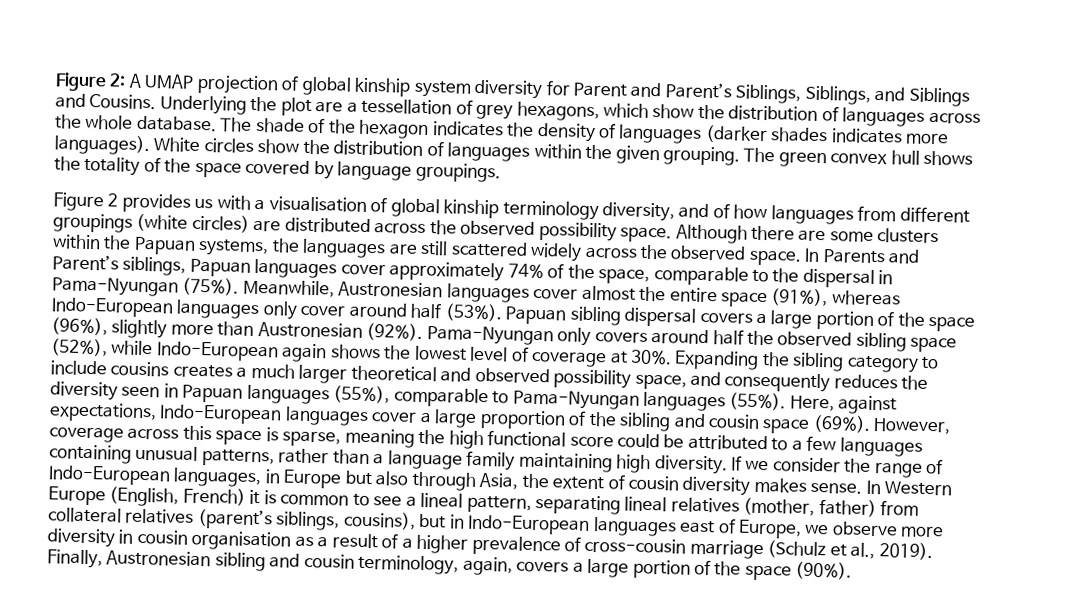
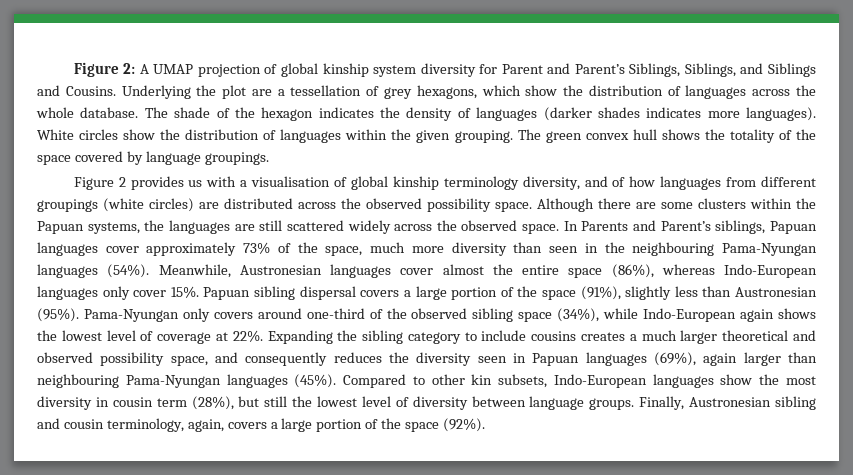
- In Parents and Parent’s siblings, Papuan languages cover approximately 74% of the space, comparable to the dispersal in Pama-Nyungan (75%).
+ In Parents and Parent’s siblings, Papuan languages cover approximately 73% of the space, much more diversity than seen in the neighbouring Pama-Nyungan languages (54%).
- Meanwhile, Austronesian languages cover almost the entire space (91%), whereas Indo-European languages only cover around half (53%).
+ Meanwhile, Austronesian languages cover almost the entire space (86%), whereas Indo-European languages only cover 15%.
- Papuan sibling dispersal covers a large portion of the space (96%), slightly more than Austronesian (92%).
+ Papuan sibling dispersal covers a large portion of the space (91%), slightly less than Austronesian (95%).
- Pama-Nyungan only covers around half the observed sibling space (52%), while Indo-European again shows the lowest level of coverage at 30%.
+ Pama-Nyungan only covers around one-third of the observed sibling space (34%), while Indo-European again shows the lowest level of coverage at 22%.
- Expanding the sibling category to include cousins creates a much larger theoretical and observed possibility space, and consequently reduces the diversity seen in Papuan languages (55%), comparable to Pama-Nyungan languages (55%). Here, against expectations, Indo-European languages cover a large proportion of the sibling and cousin space (69%). However, coverage across this space is sparse, meaning the high functional score could be attributed to a few languages containing unusual patterns, rather than a language family maintaining high diversity. If we consider the range of Indo-European languages, in Europe but also through Asia, the extent of cousin diversity makes sense. In Western Europe (English, French) it is common to see a lineal pattern, separating lineal relatives (mother, father) from collateral relatives (parent’s siblings, cousins), but in Indo-European languages east of Europe, we observe more diversity in cousin organisation as a result of a higher prevalence of cross-cousin marriage (Schulz et al., 2019).
+ Expanding the sibling category to include cousins creates a much larger theoretical and observed possibility space, and consequently reduces the diversity seen in Papuan languages (69%), again larger than neighbouring Pama-Nyungan languages (45%). Compared to other kin subsets, Indo-European languages show the most diversity in cousin term (28%), but still the lowest level of diversity between language groups.
- Finally, Austronesian sibling and cousin terminology, again, covers a large portion of the space (90%).
+ Finally, Austronesian sibling and cousin terminology, again, covers a large portion of the space (92%).

